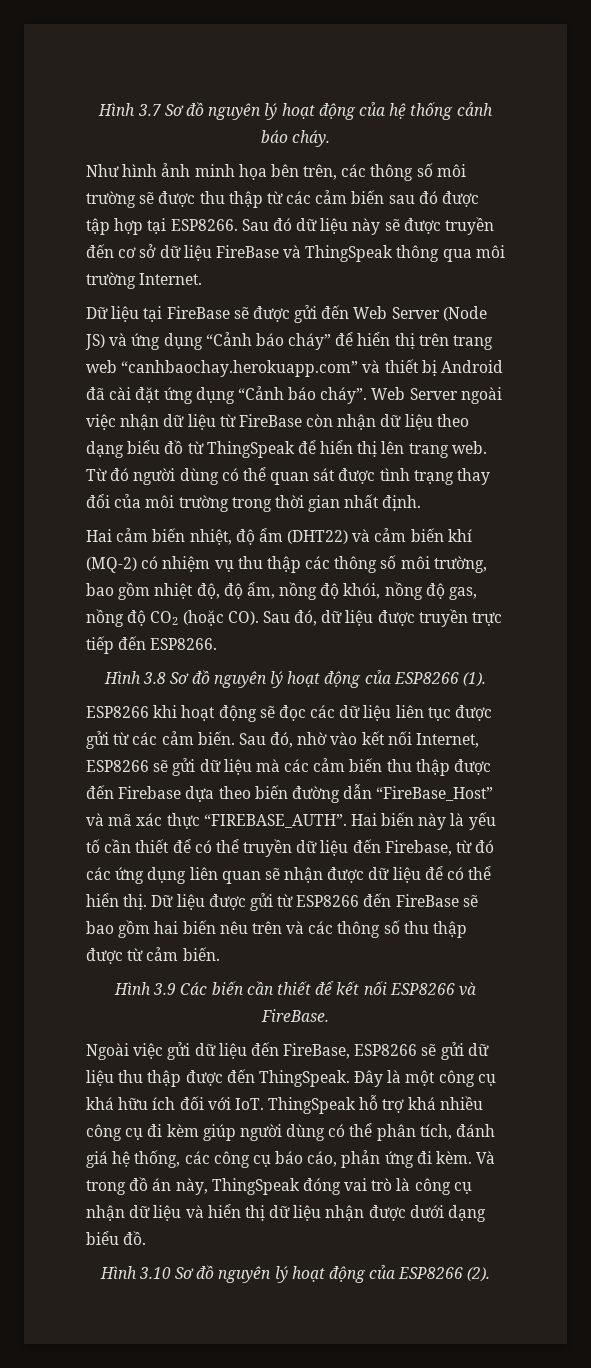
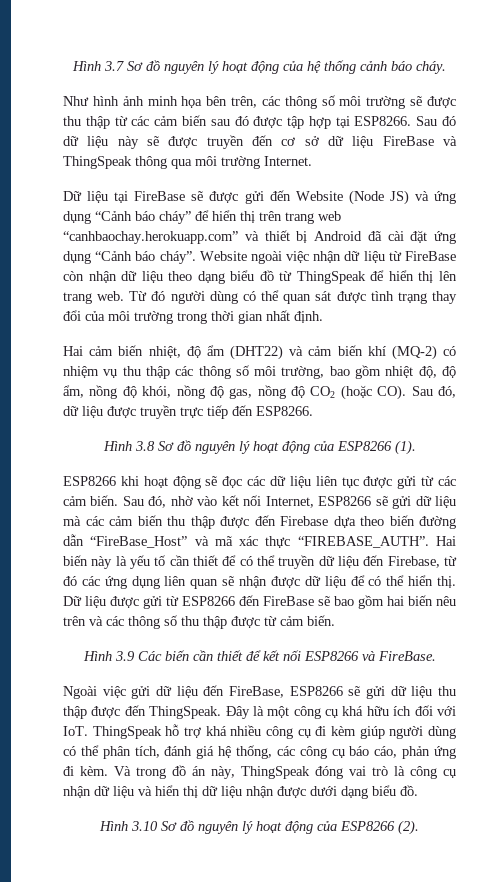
- Dữ liệu tại FireBase sẽ được gửi đến Web Server (Node JS) và ứng dụng “Cảnh báo cháy” để hiển thị trên trang web “canhbaochay.herokuapp.com” và thiết bị Android đã cài đặt ứng dụng “Cảnh báo cháy”.
+ Dữ liệu tại FireBase sẽ được gửi đến Website (Node JS) và ứng dụng “Cảnh báo cháy” để hiển thị trên trang web “canhbaochay.herokuapp.com” và thiết bị Android đã cài đặt ứng dụng “Cảnh báo cháy”.
- Web Server ngoài việc nhận dữ liệu từ FireBase còn nhận dữ liệu theo dạng biểu đồ từ ThingSpeak để hiển thị lên trang web.
+ Website ngoài việc nhận dữ liệu từ FireBase còn nhận dữ liệu theo dạng biểu đồ từ ThingSpeak để hiển thị lên trang web.

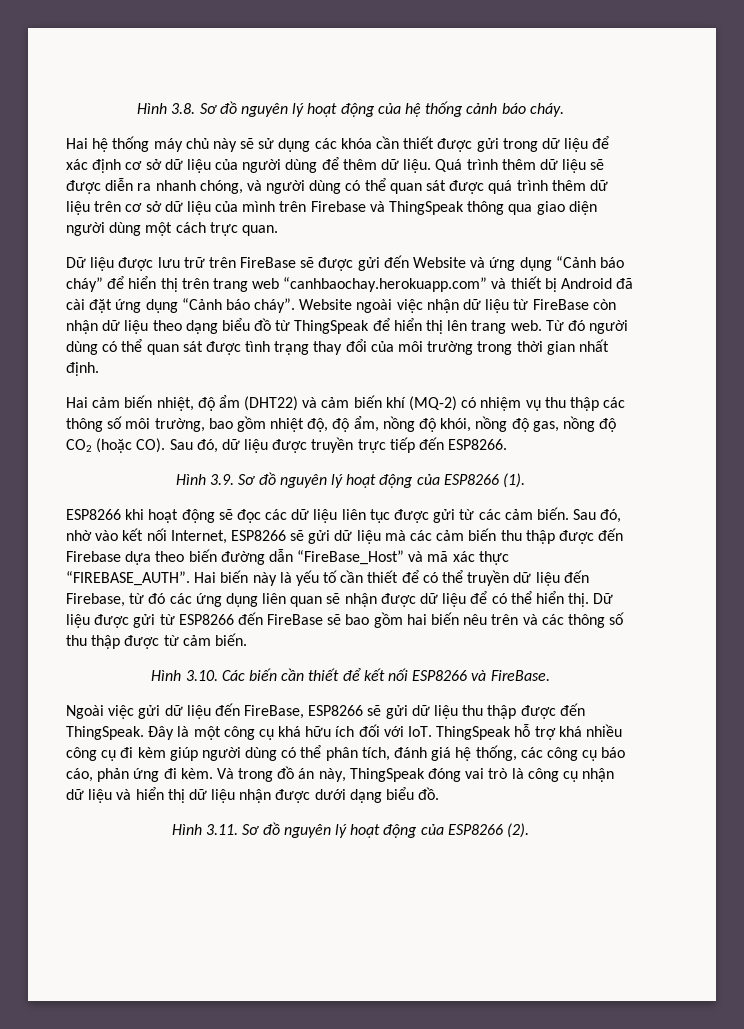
- Hình 3.7 Sơ đồ nguyên lý hoạt động của hệ thống cảnh báo cháy.
+ Hình 3.8. Sơ đồ nguyên lý hoạt động của hệ thống cảnh báo cháy.
- Như hình ảnh minh họa bên trên, các thông số môi trường sẽ được thu thập từ các cảm biến sau đó được tập hợp tại ESP8266. Sau đó dữ liệu này sẽ được truyền đến cơ sở dữ liệu FireBase và ThingSpeak thông qua môi trường Internet.
- Dữ liệu tại FireBase sẽ được gửi đến Website (Node JS) và ứng dụng “Cảnh báo cháy” để hiển thị trên trang web “canhbaochay.herokuapp.com” và thiết bị Android đã cài đặt ứng dụng “Cảnh báo cháy”.
+ Hai hệ thống máy chủ này sẽ sử dụng các khóa cần thiết được gửi trong dữ liệu để xác định cơ sở dữ liệu của người dùng để thêm dữ liệu. Quá trình thêm dữ liệu sẽ được diễn ra nhanh chóng, và người dùng có thể quan sát được quá trình thêm dữ liệu trên cơ sở dữ liệu của mình trên Firebase và ThingSpeak thông qua giao diện người dùng một cách trực quan.
+ Dữ liệu được lưu trữ trên FireBase sẽ được gửi đến Website và ứng dụng “Cảnh báo cháy” để hiển thị trên trang web “canhbaochay.herokuapp.com” và thiết bị Android đã cài đặt ứng dụng “Cảnh báo cháy”.
- Hình 3.8 Sơ đồ nguyên lý hoạt động của ESP8266 (1).
+ Hình 3.9. Sơ đồ nguyên lý hoạt động của ESP8266 (1).
- Hình 3.9 Các biến cần thiết để kết nối ESP8266 và FireBase.
+ Hình 3.10. Các biến cần thiết để kết nối ESP8266 và FireBase.
- Hình 3.10 Sơ đồ nguyên lý hoạt động của ESP8266 (2).
+ Hình 3.11. Sơ đồ nguyên lý hoạt động của ESP8266 (2).

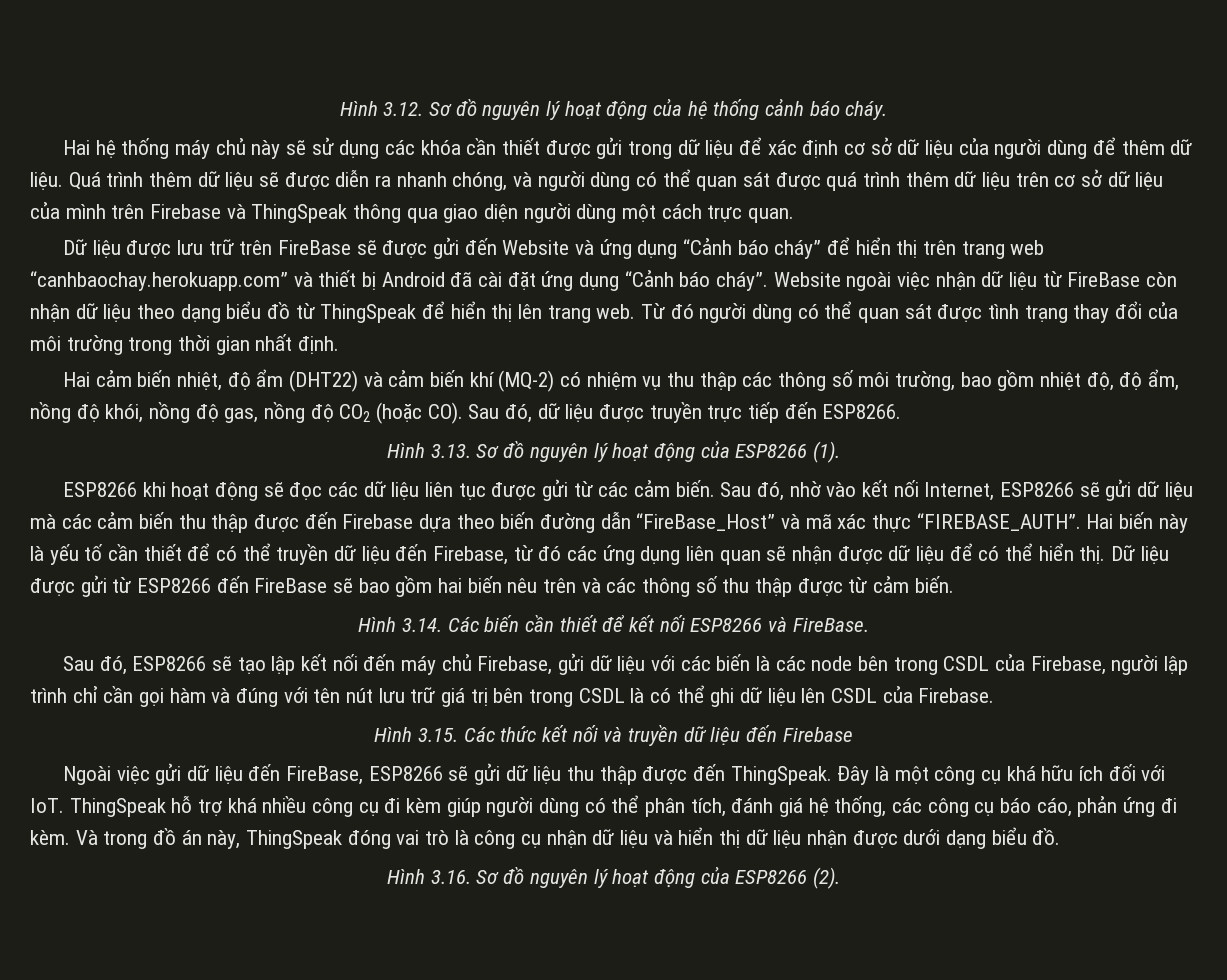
- Hình 3.8. Sơ đồ nguyên lý hoạt động của hệ thống cảnh báo cháy.
+ Hình 3.12. Sơ đồ nguyên lý hoạt động của hệ thống cảnh báo cháy.
- Hình 3.9. Sơ đồ nguyên lý hoạt động của ESP8266 (1).
+ Hình 3.13. Sơ đồ nguyên lý hoạt động của ESP8266 (1).
- Hình 3.10. Các biến cần thiết để kết nối ESP8266 và FireBase.
+ Hình 3.14. Các biến cần thiết để kết nối ESP8266 và FireBase.
+ Sau đó, ESP8266 sẽ tạo lập kết nối đến máy chủ Firebase, gửi dữ liệu với các biến là các node bên trong CSDL của Firebase, người lập trình chỉ cần gọi hàm và đúng với tên nút lưu trữ giá trị bên trong CSDL là có thể ghi dữ liệu lên CSDL của Firebase.
+ Hình 3.15. Các thức kết nối và truyền dữ liệu đến Firebase
- Hình 3.11. Sơ đồ nguyên lý hoạt động của ESP8266 (2).
+ Hình 3.16. Sơ đồ nguyên lý hoạt động của ESP8266 (2).

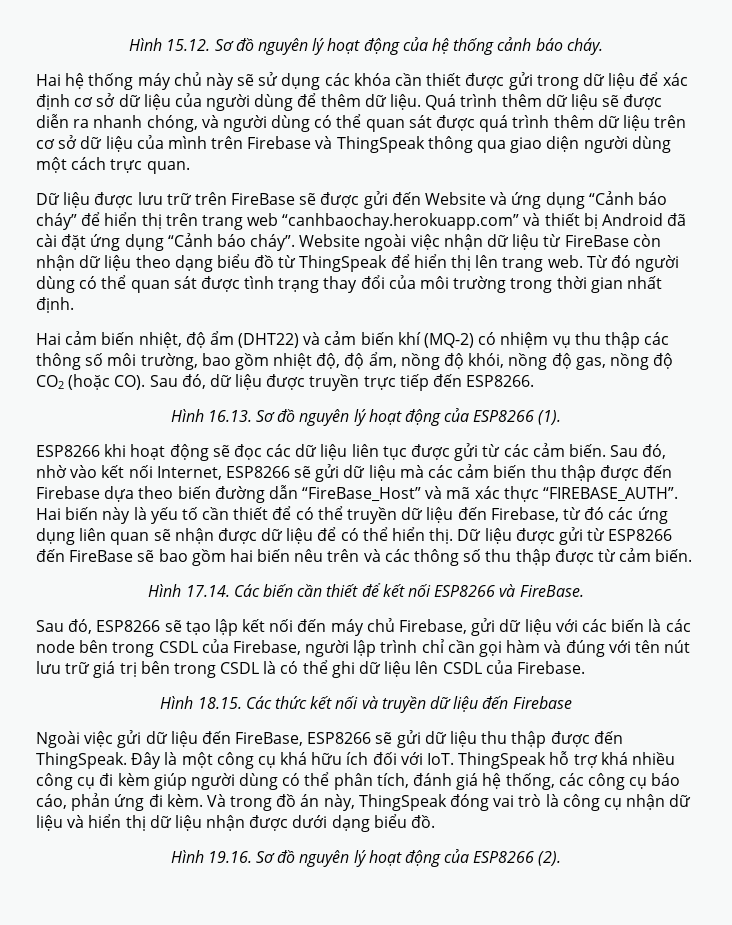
- Hình 3.12. Sơ đồ nguyên lý hoạt động của hệ thống cảnh báo cháy.
+ Hình 15.12. Sơ đồ nguyên lý hoạt động của hệ thống cảnh báo cháy.
- Hình 3.13. Sơ đồ nguyên lý hoạt động của ESP8266 (1).
+ Hình 16.13. Sơ đồ nguyên lý hoạt động của ESP8266 (1).
- Hình 3.14. Các biến cần thiết để kết nối ESP8266 và FireBase.
+ Hình 17.14. Các biến cần thiết để kết nối ESP8266 và FireBase.
- Hình 3.15. Các thức kết nối và truyền dữ liệu đến Firebase
+ Hình 18.15. Các thức kết nối và truyền dữ liệu đến Firebase
- Hình 3.16. Sơ đồ nguyên lý hoạt động của ESP8266 (2).
+ Hình 19.16. Sơ đồ nguyên lý hoạt động của ESP8266 (2).

